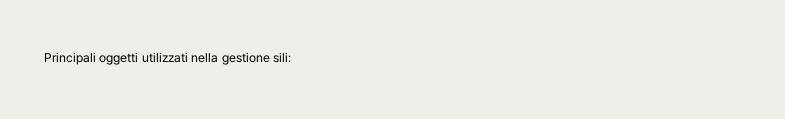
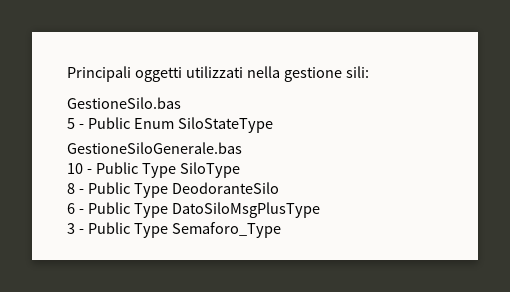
+ GestioneSilo.bas
+ 5 - Public Enum SiloStateType
+ GestioneSiloGenerale.bas
+ 10 - Public Type SiloType
+ 8 - Public Type DeodoranteSilo
+ 6 - Public Type DatoSiloMsgPlusType
+ 3 - Public Type Semaforo_Type

